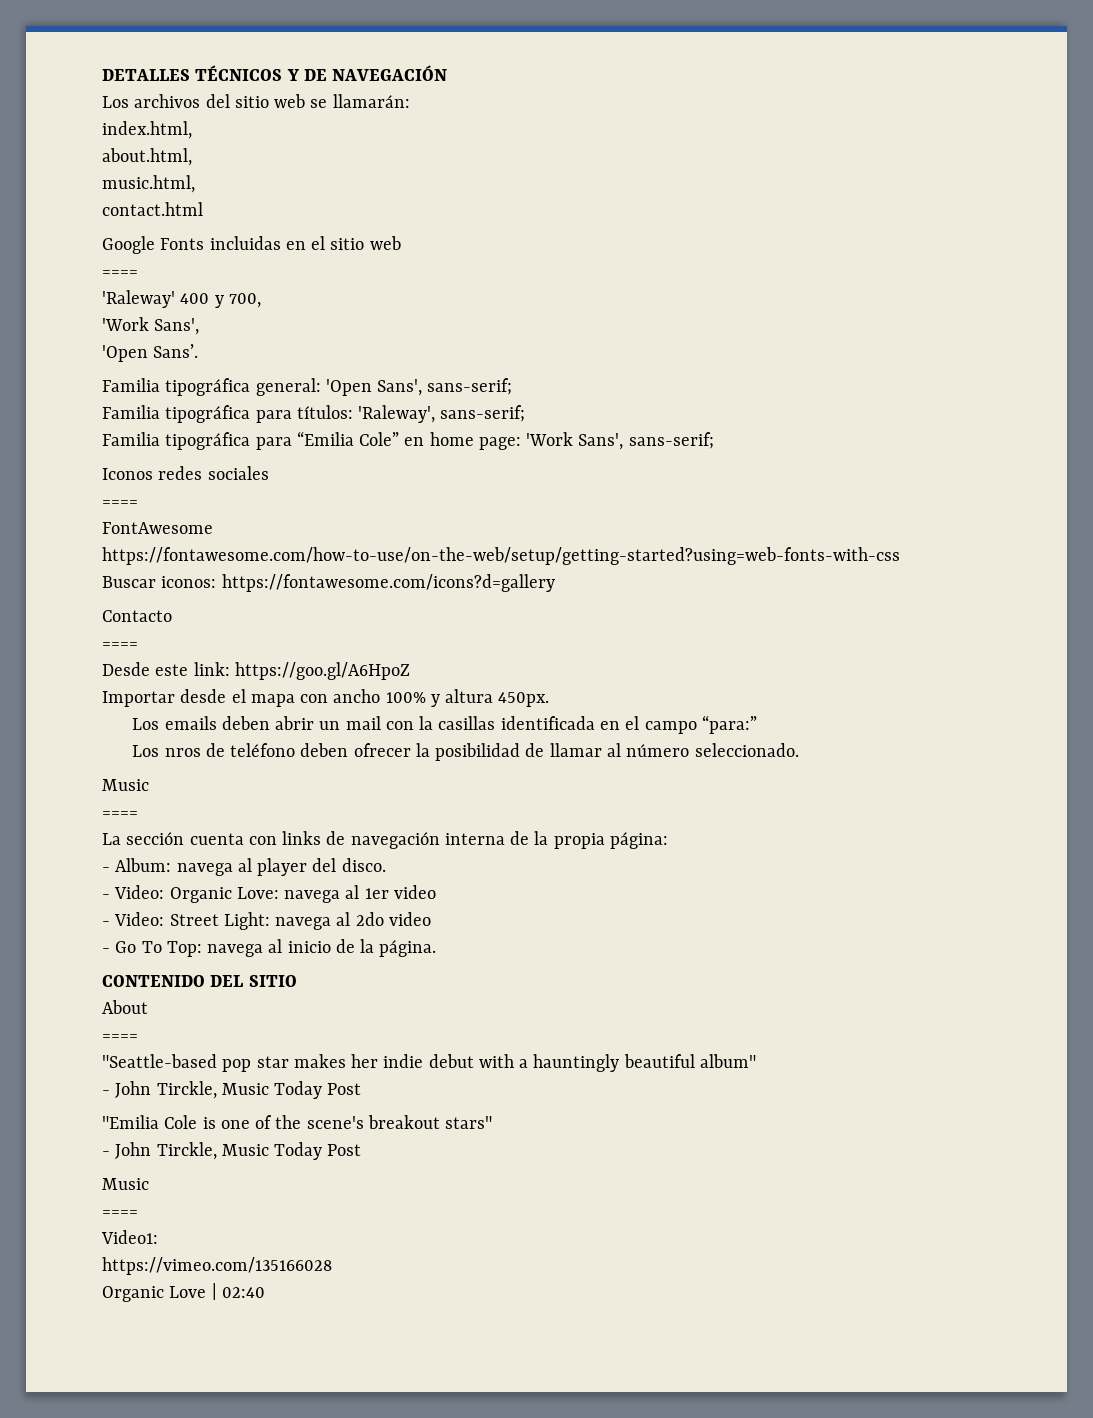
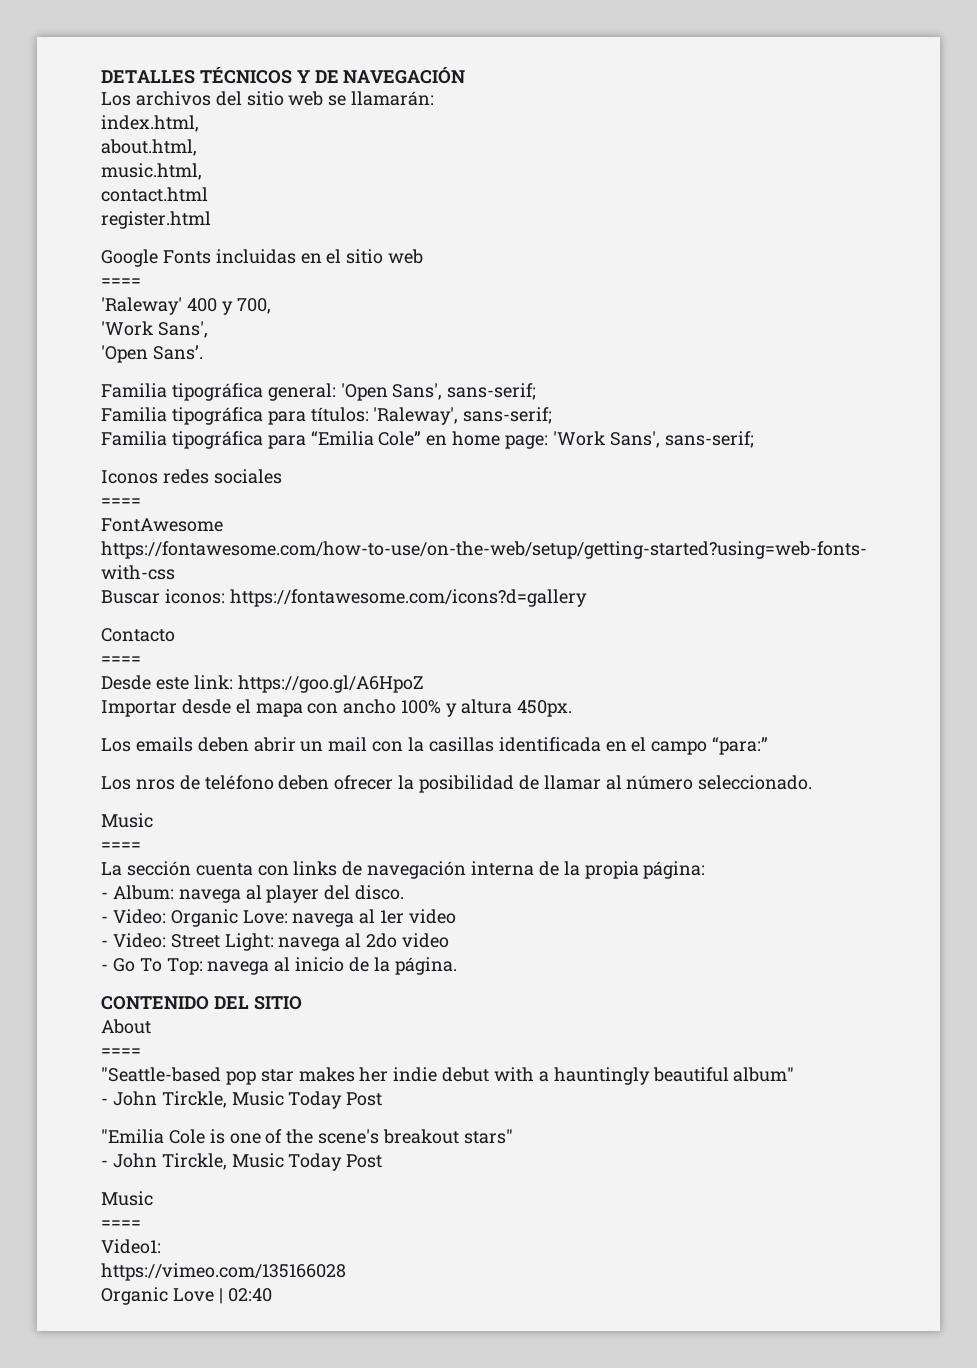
+ register.html

